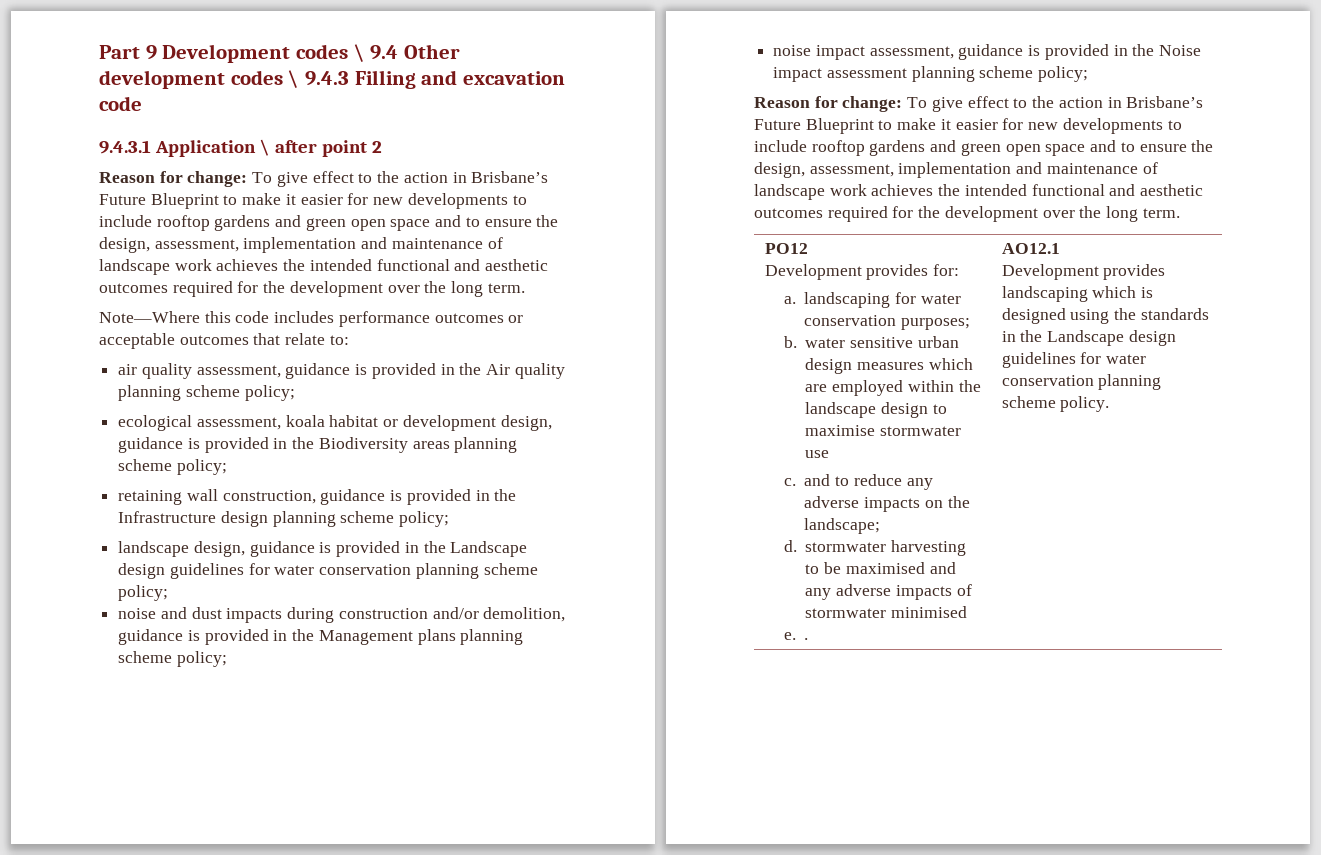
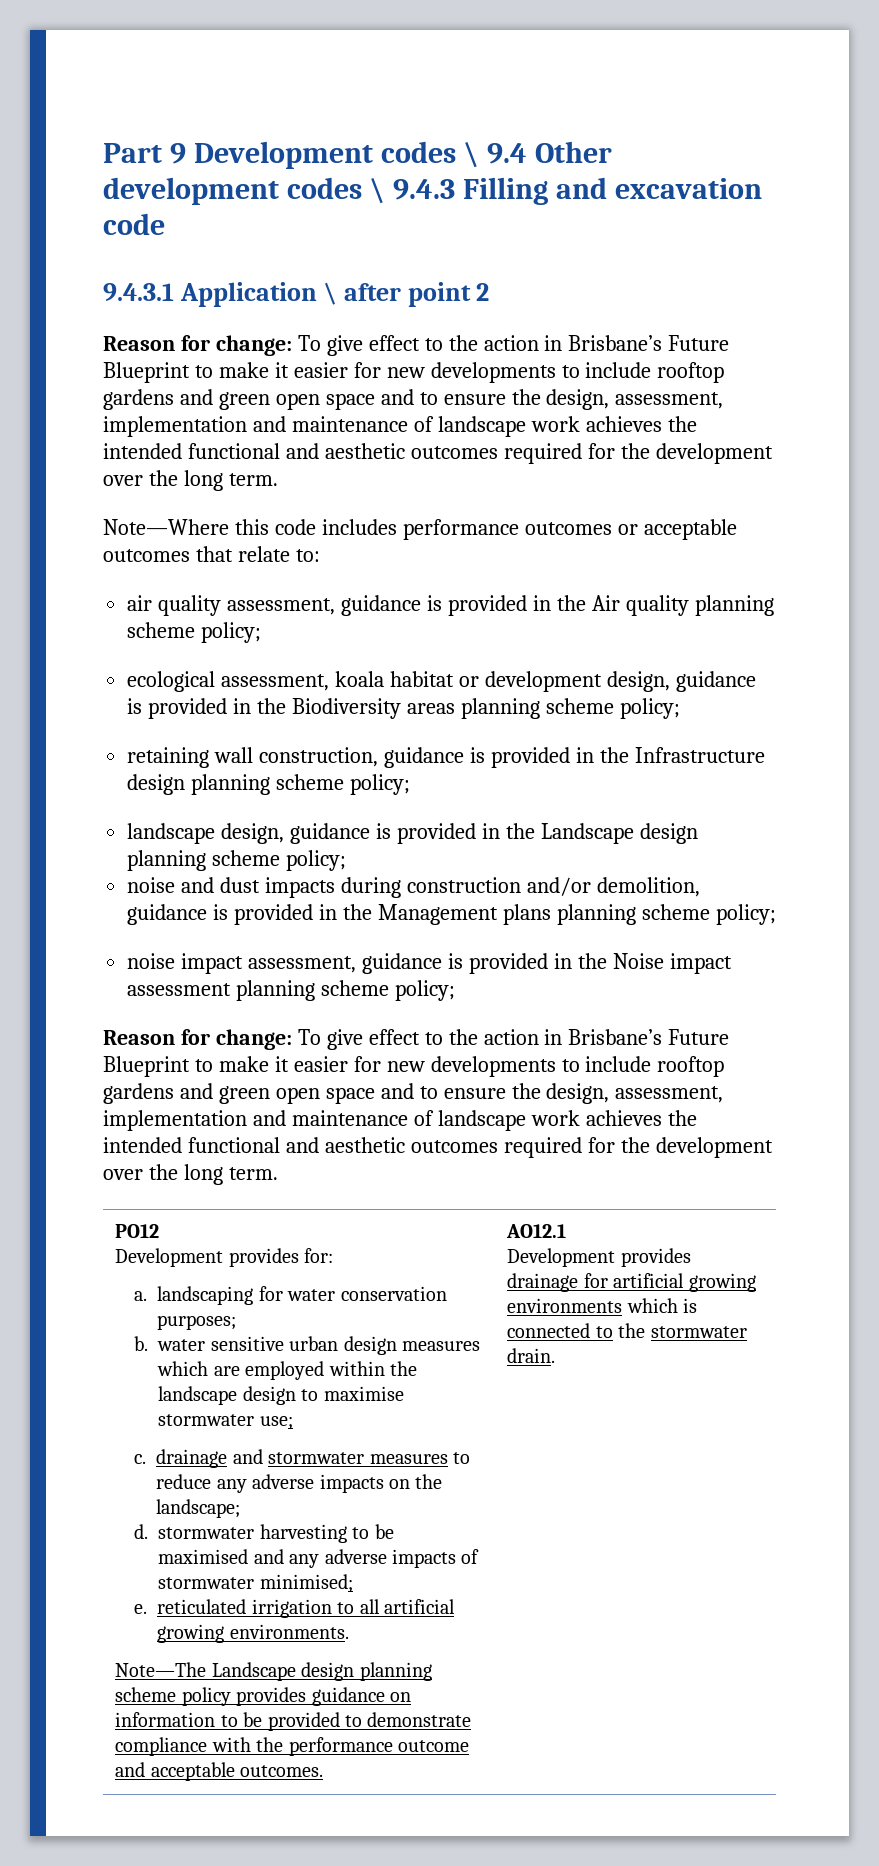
- landscape design, guidance is provided in the Landscape design guidelines for water conservation planning scheme policy;
+ landscape design, guidance is provided in the Landscape design planning scheme policy;
- b. water sensitive urban design measures which are employed within the landscape design to maximise stormwater use
+ b. water sensitive urban design measures which are employed within the landscape design to maximise stormwater use;
- c. and to reduce any adverse impacts on the landscape;
+ c. drainage and stormwater measures to reduce any adverse impacts on the landscape;
- d. stormwater harvesting to be maximised and any adverse impacts of stormwater minimised
+ d. stormwater harvesting to be maximised and any adverse impacts of stormwater minimised;
- e. . | AO12.1
- Development provides landscaping which is designed using the standards in the Landscape design guidelines for water conservation planning scheme policy.
+ e. reticulated irrigation to all artificial growing environments.
+ Note—The Landscape design planning scheme policy provides guidance on information to be provided to demonstrate compliance with the performance outcome and acceptable outcomes. | AO12.1
+ Development provides drainage for artificial growing environments which is connected to the stormwater drain.

